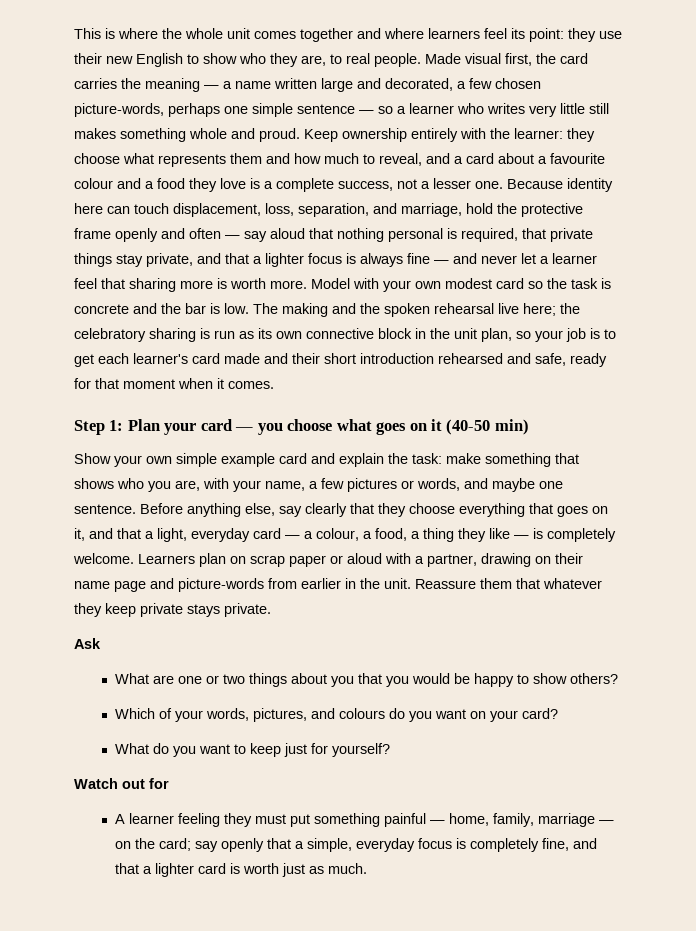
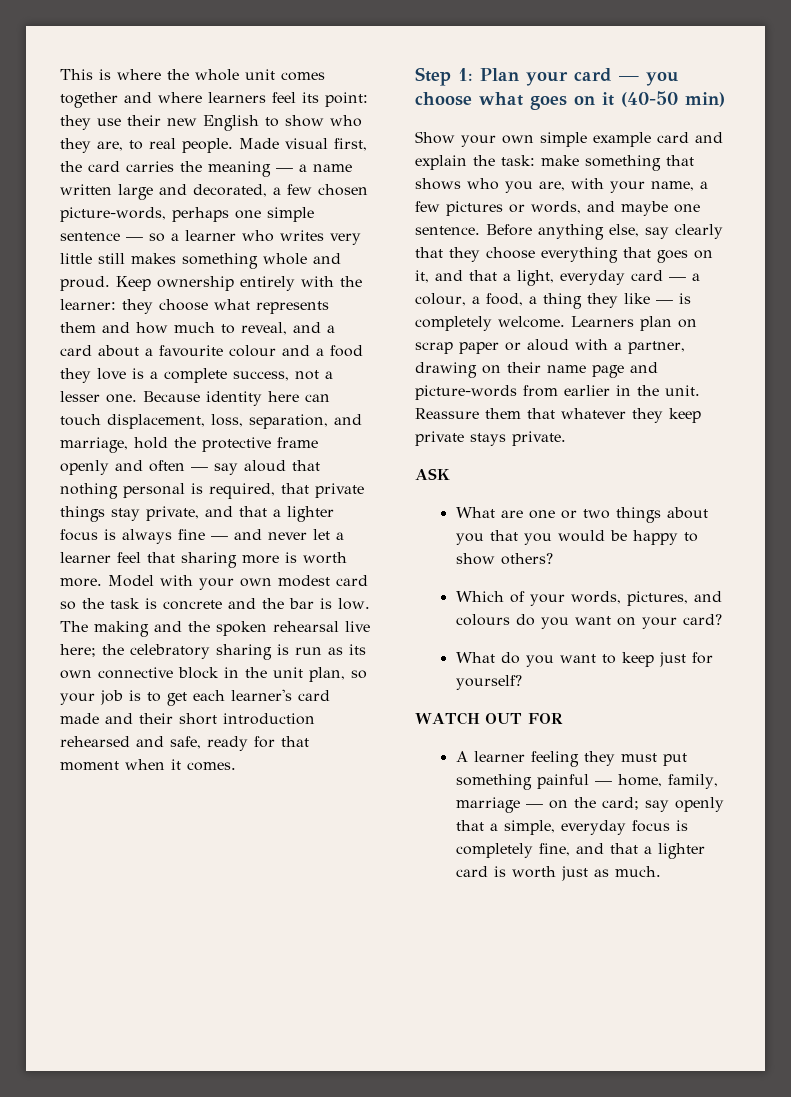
- Ask
+ ASK
- Watch out for
+ WATCH OUT FOR

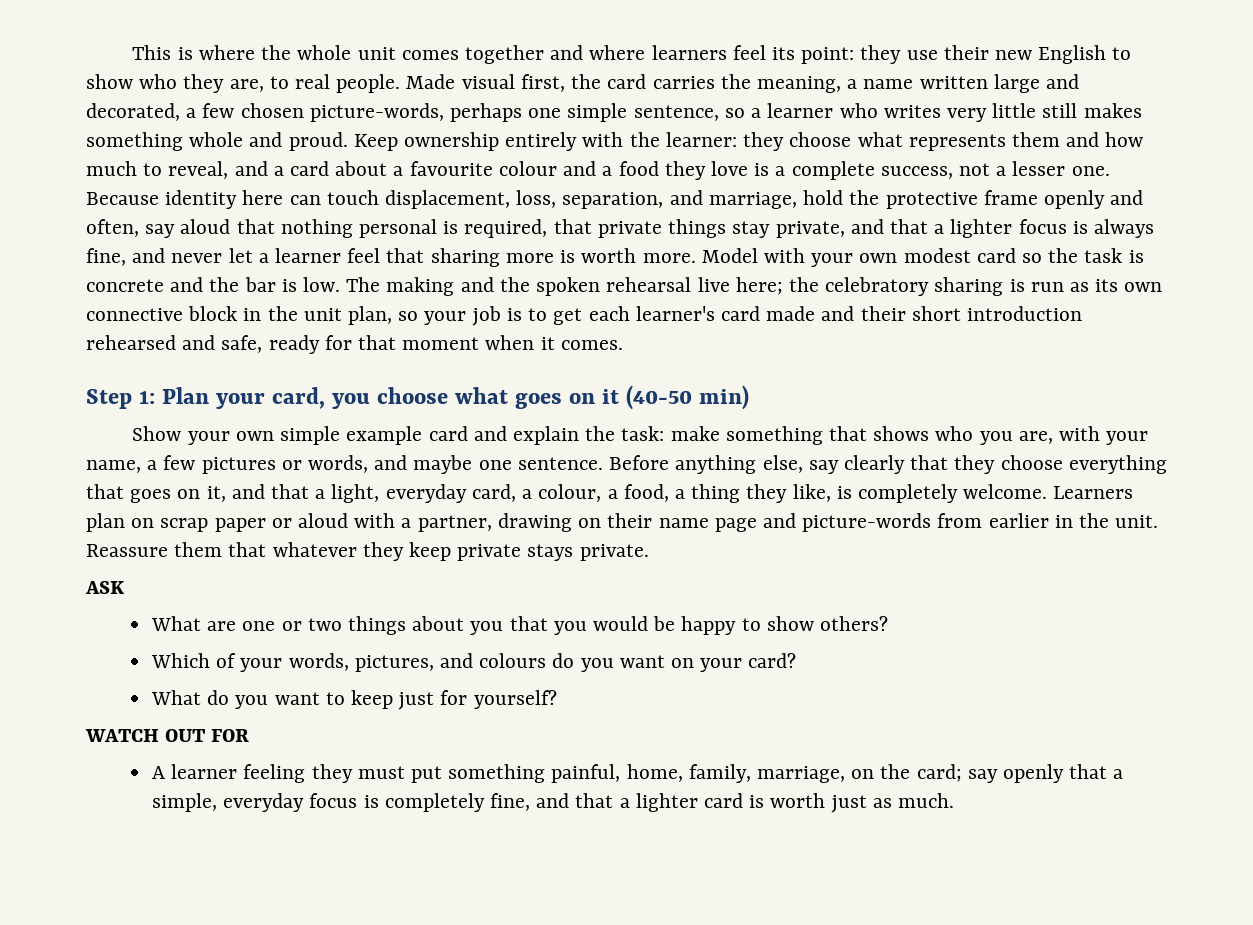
- Made visual first, the card carries the meaning — a name written large and decorated, a few chosen picture-words, perhaps one simple sentence — so a learner who writes very little still makes something whole and proud.
+ Made visual first, the card carries the meaning, a name written large and decorated, a few chosen picture-words, perhaps one simple sentence, so a learner who writes very little still makes something whole and proud.
- Because identity here can touch displacement, loss, separation, and marriage, hold the protective frame openly and often — say aloud that nothing personal is required, that private things stay private, and that a lighter focus is always fine — and never let a learner feel that sharing more is worth more.
+ Because identity here can touch displacement, loss, separation, and marriage, hold the protective frame openly and often, say aloud that nothing personal is required, that private things stay private, and that a lighter focus is always fine, and never let a learner feel that sharing more is worth more.
- Step 1: Plan your card — you choose what goes on it (40-50 min)
+ Step 1: Plan your card, you choose what goes on it (40-50 min)
- Before anything else, say clearly that they choose everything that goes on it, and that a light, everyday card — a colour, a food, a thing they like — is completely welcome.
+ Before anything else, say clearly that they choose everything that goes on it, and that a light, everyday card, a colour, a food, a thing they like, is completely welcome.
- A learner feeling they must put something painful — home, family, marriage — on the card; say openly that a simple, everyday focus is completely fine, and that a lighter card is worth just as much.
+ A learner feeling they must put something painful, home, family, marriage, on the card; say openly that a simple, everyday focus is completely fine, and that a lighter card is worth just as much.

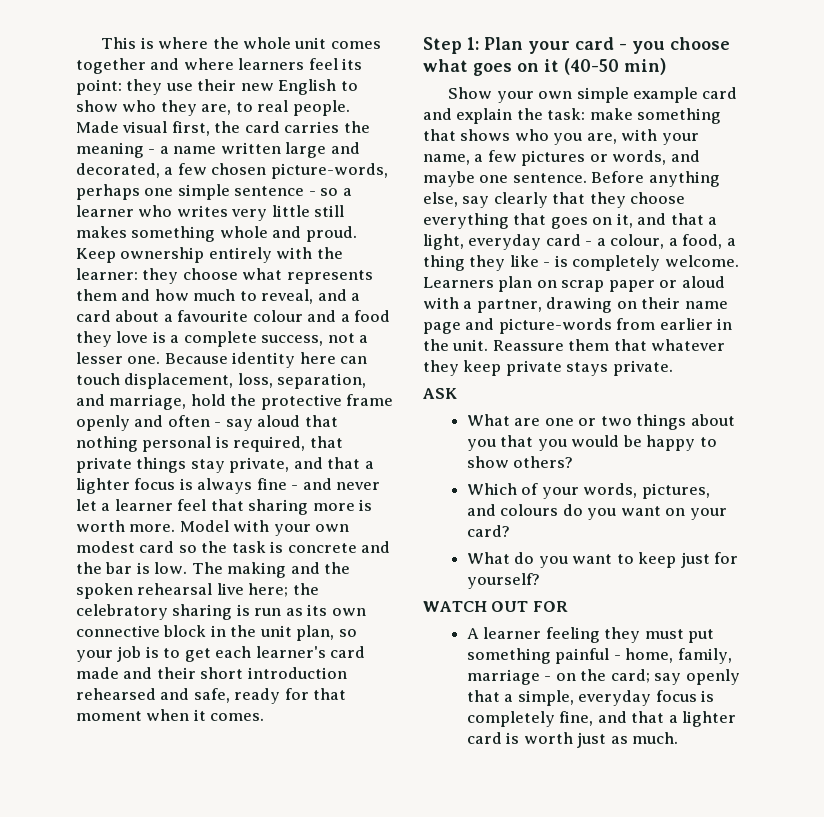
- Made visual first, the card carries the meaning, a name written large and decorated, a few chosen picture-words, perhaps one simple sentence, so a learner who writes very little still makes something whole and proud.
+ Made visual first, the card carries the meaning - a name written large and decorated, a few chosen picture-words, perhaps one simple sentence - so a learner who writes very little still makes something whole and proud.
- Because identity here can touch displacement, loss, separation, and marriage, hold the protective frame openly and often, say aloud that nothing personal is required, that private things stay private, and that a lighter focus is always fine, and never let a learner feel that sharing more is worth more.
+ Because identity here can touch displacement, loss, separation, and marriage, hold the protective frame openly and often - say aloud that nothing personal is required, that private things stay private, and that a lighter focus is always fine - and never let a learner feel that sharing more is worth more.
- Step 1: Plan your card, you choose what goes on it (40-50 min)
+ Step 1: Plan your card - you choose what goes on it (40-50 min)
- Before anything else, say clearly that they choose everything that goes on it, and that a light, everyday card, a colour, a food, a thing they like, is completely welcome.
+ Before anything else, say clearly that they choose everything that goes on it, and that a light, everyday card - a colour, a food, a thing they like - is completely welcome.
- A learner feeling they must put something painful, home, family, marriage, on the card; say openly that a simple, everyday focus is completely fine, and that a lighter card is worth just as much.
+ A learner feeling they must put something painful - home, family, marriage - on the card; say openly that a simple, everyday focus is completely fine, and that a lighter card is worth just as much.

